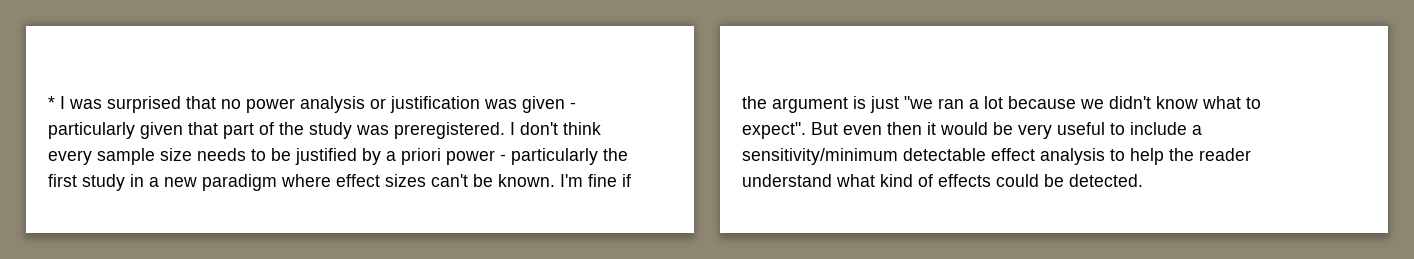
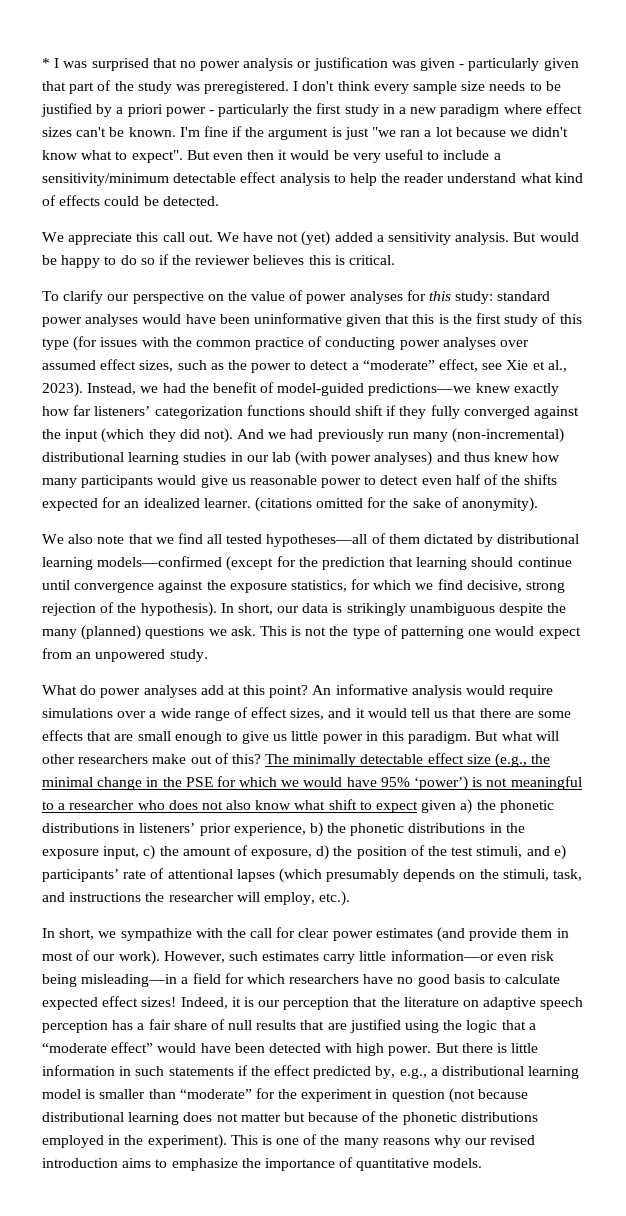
+ We appreciate this call out. We have not (yet) added a sensitivity analysis. But would be happy to do so if the reviewer believes this is critical.
+ To clarify our perspective on the value of power analyses for this study: standard power analyses would have been uninformative given that this is the first study of this type (for issues with the common practice of conducting power analyses over assumed effect sizes, such as the power to detect a “moderate” effect, see Xie et al., 2023). Instead, we had the benefit of model-guided predictions—we knew exactly how far listeners’ categorization functions should shift if they fully converged against the input (which they did not). And we had previously run many (non-incremental) distributional learning studies in our lab (with power analyses) and thus knew how many participants would give us reasonable power to detect even half of the shifts expected for an idealized learner. (citations omitted for the sake of anonymity).
+ We also note that we find all tested hypotheses—all of them dictated by distributional learning models—confirmed (except for the prediction that learning should continue until convergence against the exposure statistics, for which we find decisive, strong rejection of the hypothesis). In short, our data is strikingly unambiguous despite the many (planned) questions we ask. This is not the type of patterning one would expect from an unpowered study.
+ What do power analyses add at this point? An informative analysis would require simulations over a wide range of effect sizes, and it would tell us that there are some effects that are small enough to give us little power in this paradigm. But what will other researchers make out of this? The minimally detectable effect size (e.g., the minimal change in the PSE for which we would have 95% ‘power’) is not meaningful to a researcher who does not also know what shift to expect given a) the phonetic distributions in listeners’ prior experience, b) the phonetic distributions in the exposure input, c) the amount of exposure, d) the position of the test stimuli, and e) participants’ rate of attentional lapses (which presumably depends on the stimuli, task, and instructions the researcher will employ, etc.).
+ In short, we sympathize with the call for clear power estimates (and provide them in most of our work). However, such estimates carry little information—or even risk being misleading—in a field for which researchers have no good basis to calculate expected effect sizes! Indeed, it is our perception that the literature on adaptive speech perception has a fair share of null results that are justified using the logic that a “moderate effect” would have been detected with high power. But there is little information in such statements if the effect predicted by, e.g., a distributional learning model is smaller than “moderate” for the experiment in question (not because distributional learning does not matter but because of the phonetic distributions employed in the experiment). This is one of the many reasons why our revised introduction aims to emphasize the importance of quantitative models.

